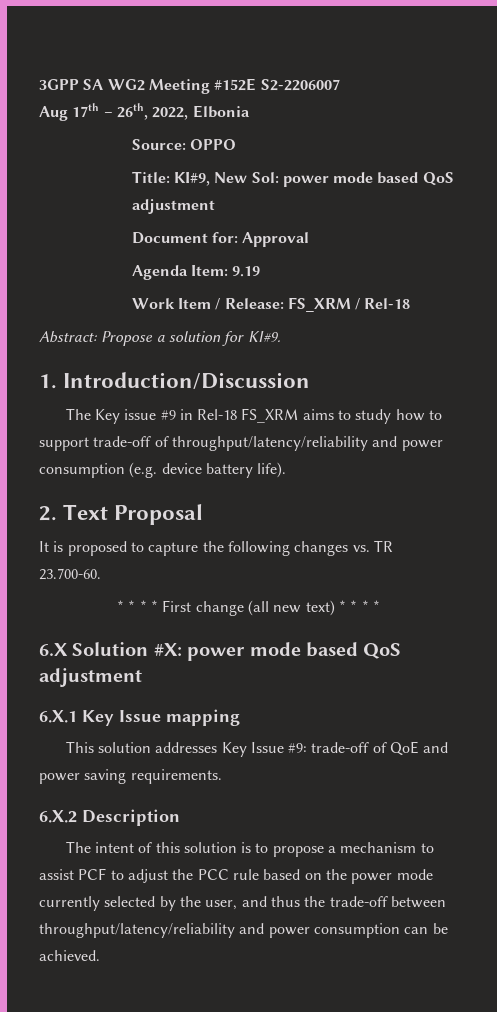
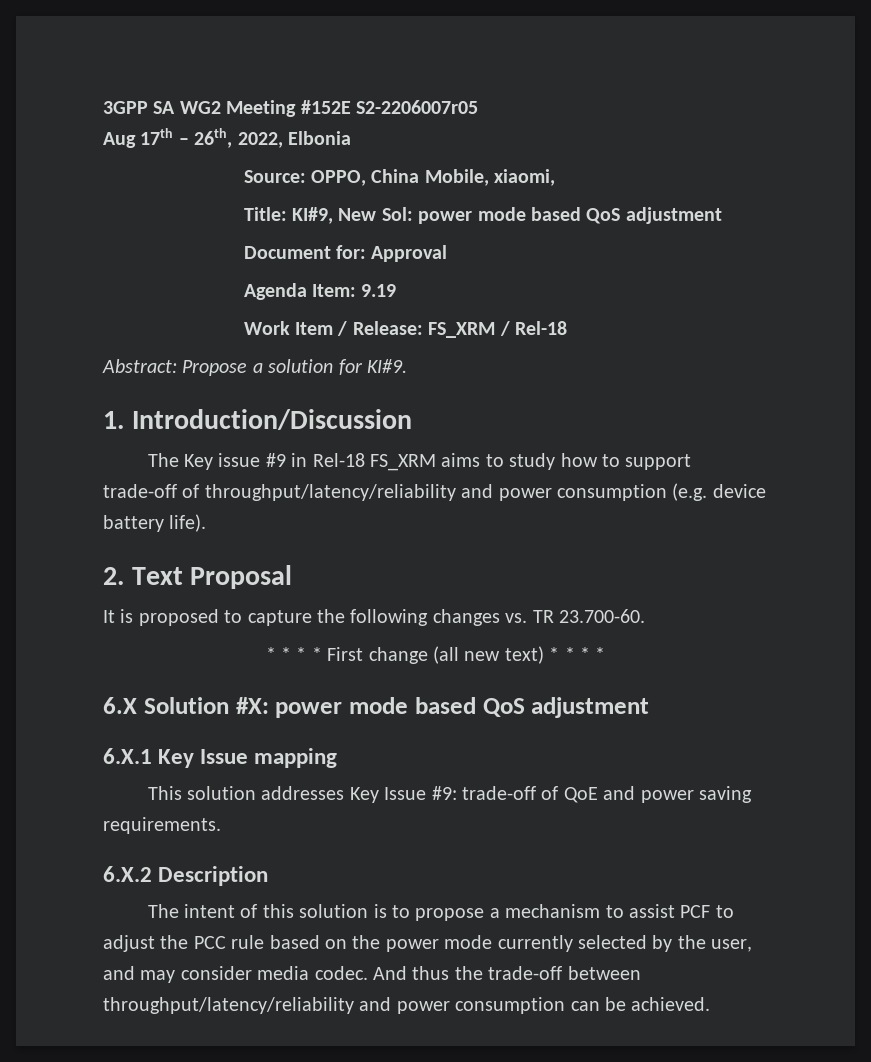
- 3GPP SA WG2 Meeting #152E S2-2206007
+ 3GPP SA WG2 Meeting #152E S2-2206007r05
- Source: OPPO
+ Source: OPPO, China Mobile, xiaomi,
- The intent of this solution is to propose a mechanism to assist PCF to adjust the PCC rule based on the power mode currently selected by the user, and thus the trade-off between throughput/latency/reliability and power consumption can be achieved.
+ The intent of this solution is to propose a mechanism to assist PCF to adjust the PCC rule based on the power mode currently selected by the user, and may consider media codec. And thus the trade-off between throughput/latency/reliability and power consumption can be achieved.

